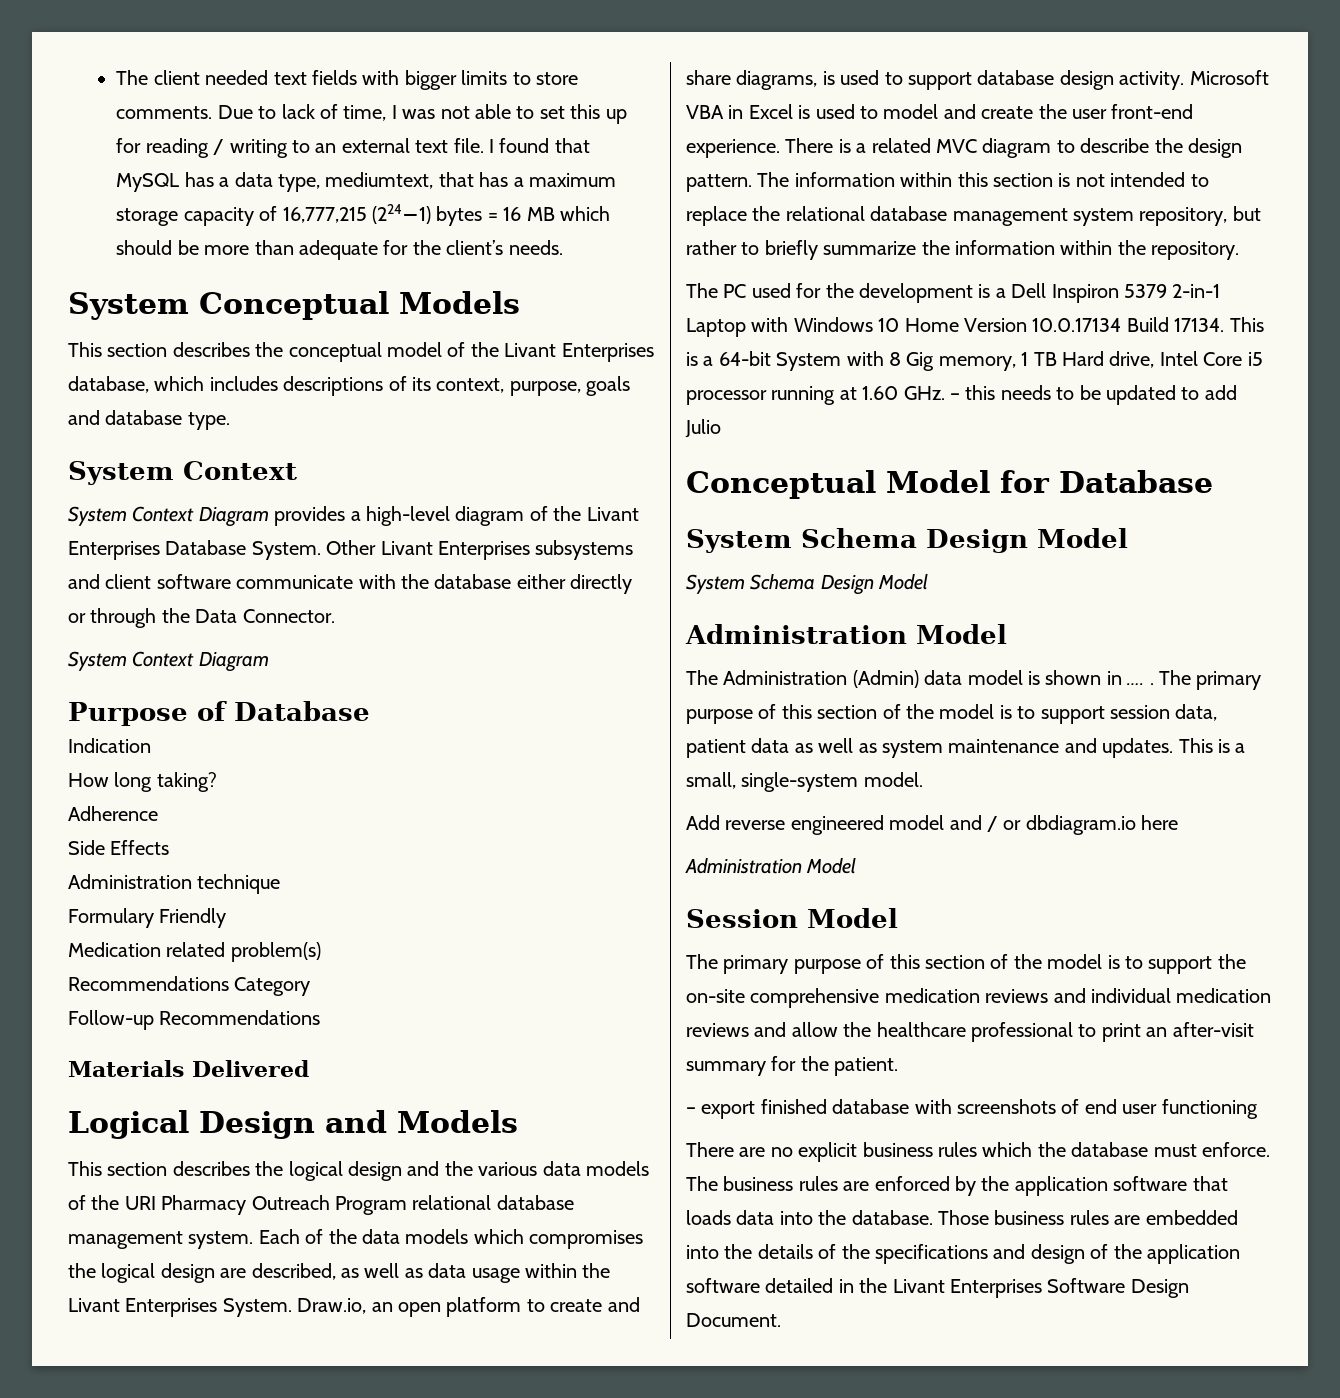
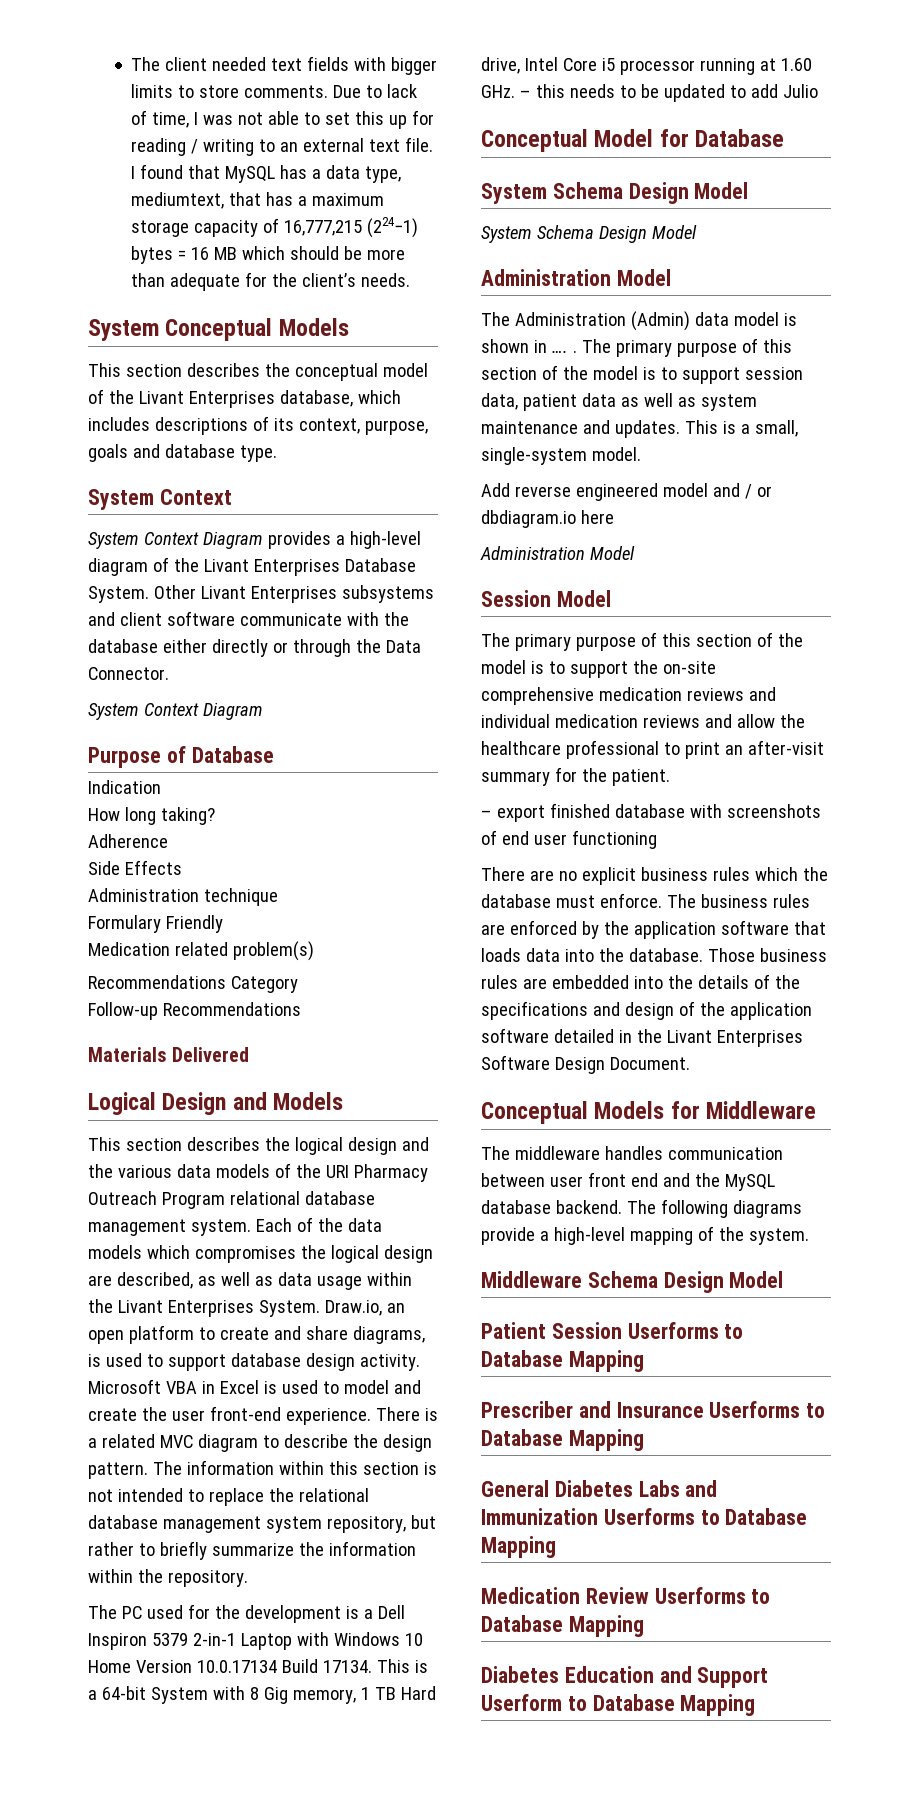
+ Conceptual Models for Middleware
+ The middleware handles communication between user front end and the MySQL database backend. The following diagrams provide a high-level mapping of the system.
+ Middleware Schema Design Model
+ Patient Session Userforms to Database Mapping
+ Prescriber and Insurance Userforms to Database Mapping
+ General Diabetes Labs and Immunization Userforms to Database Mapping
+ Medication Review Userforms to Database Mapping
+ Diabetes Education and Support Userform to Database Mapping

